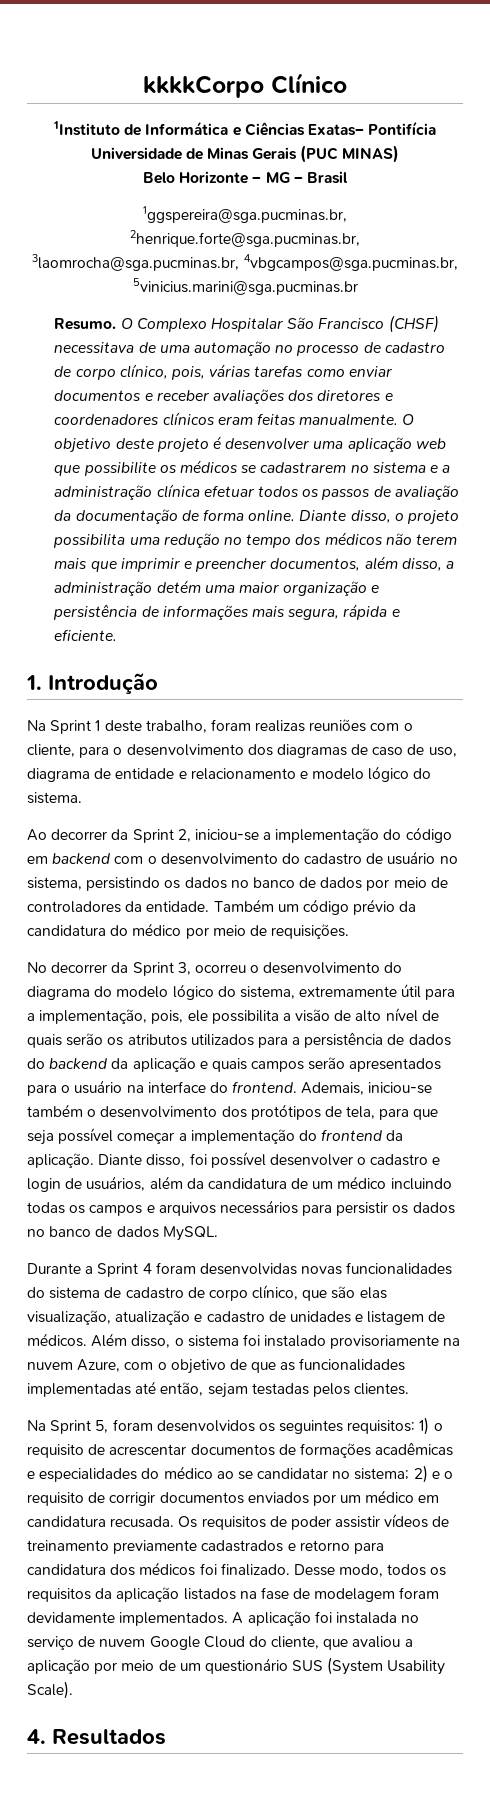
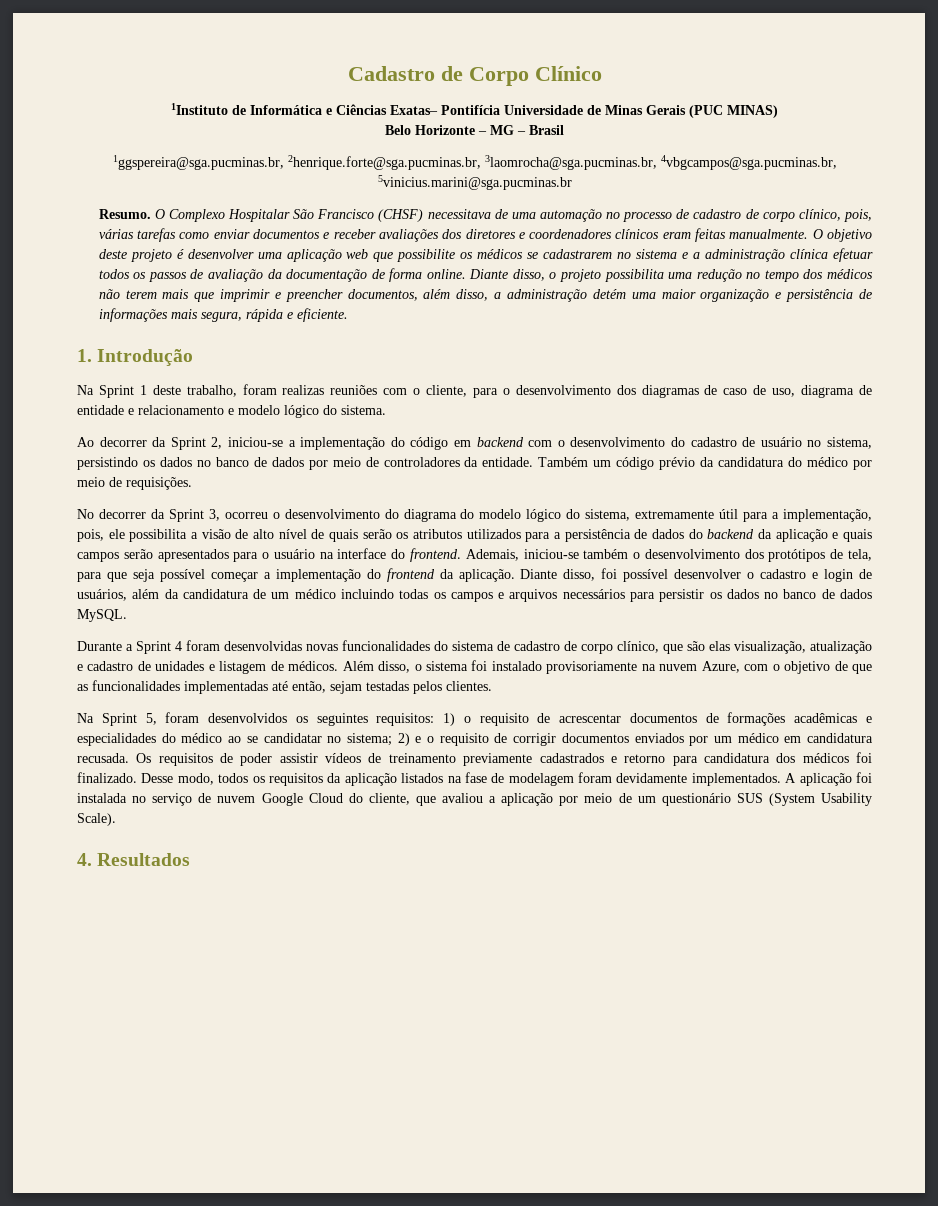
- kkkkCorpo Clínico
+ Cadastro de Corpo Clínico

